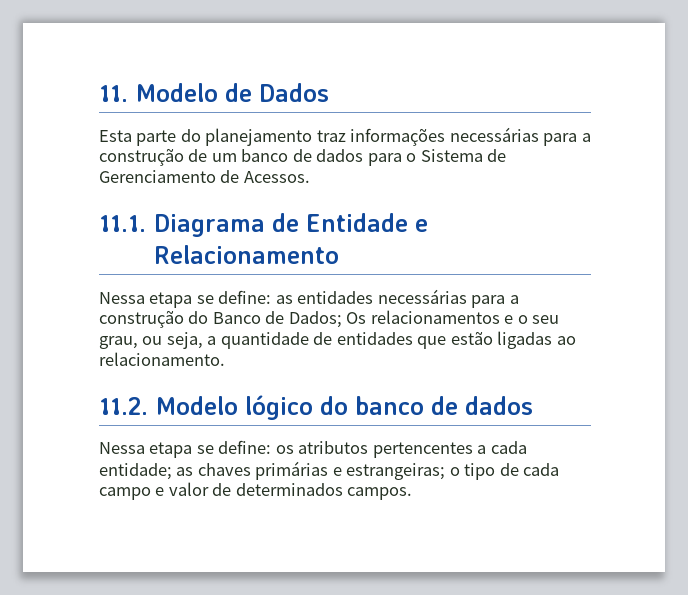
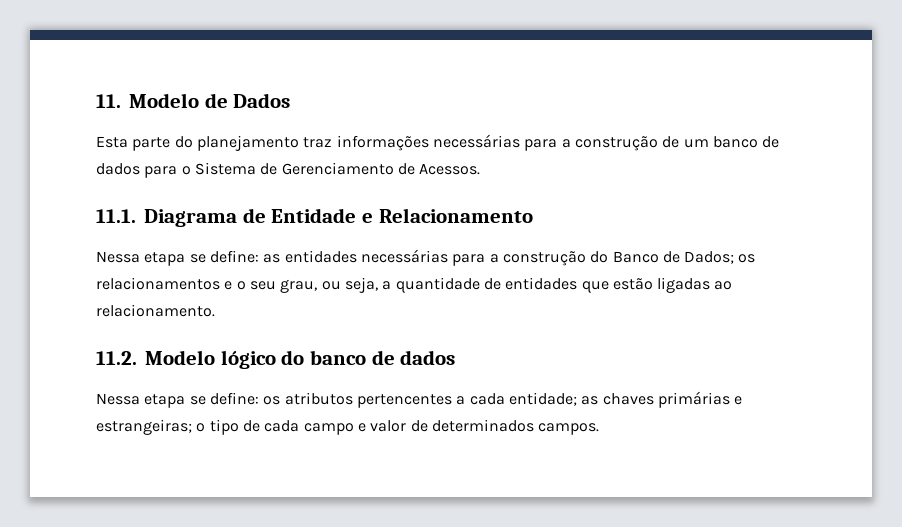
- Nessa etapa se define: as entidades necessárias para a construção do Banco de Dados; Os relacionamentos e o seu grau, ou seja, a quantidade de entidades que estão ligadas ao relacionamento.
+ Nessa etapa se define: as entidades necessárias para a construção do Banco de Dados; os relacionamentos e o seu grau, ou seja, a quantidade de entidades que estão ligadas ao relacionamento.

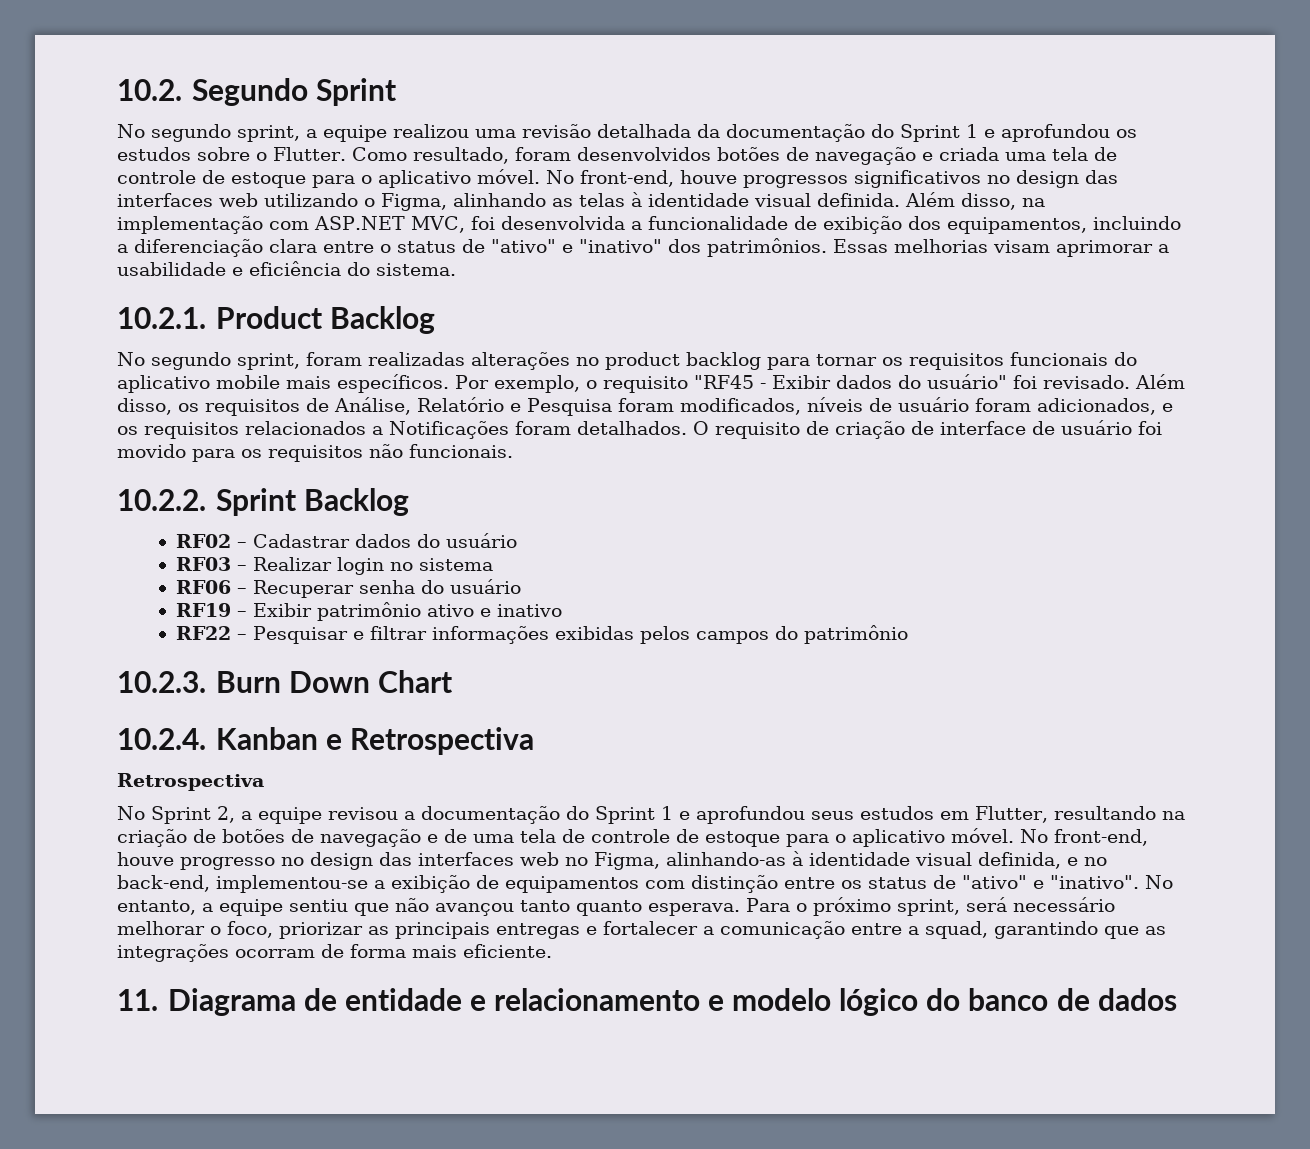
- 11. Modelo de Dados
- Esta parte do planejamento traz informações necessárias para a construção de um banco de dados para o Sistema de Gerenciamento de Acessos.
- 11.1. Diagrama de Entidade e Relacionamento
- Nessa etapa se define: as entidades necessárias para a construção do Banco de Dados; os relacionamentos e o seu grau, ou seja, a quantidade de entidades que estão ligadas ao relacionamento.
- 11.2. Modelo lógico do banco de dados
+ 10.2. Segundo Sprint
+ No segundo sprint, a equipe realizou uma revisão detalhada da documentação do Sprint 1 e aprofundou os estudos sobre o Flutter. Como resultado, foram desenvolvidos botões de navegação e criada uma tela de controle de estoque para o aplicativo móvel. No front-end, houve progressos significativos no design das interfaces web utilizando o Figma, alinhando as telas à identidade visual definida. Além disso, na implementação com ASP.NET MVC, foi desenvolvida a funcionalidade de exibição dos equipamentos, incluindo a diferenciação clara entre o status de "ativo" e "inativo" dos patrimônios. Essas melhorias visam aprimorar a usabilidade e eficiência do sistema.
+ 10.2.1. Product Backlog
+ No segundo sprint, foram realizadas alterações no product backlog para tornar os requisitos funcionais do aplicativo mobile mais específicos. Por exemplo, o requisito "RF45 - Exibir dados do usuário" foi revisado. Além disso, os requisitos de Análise, Relatório e Pesquisa foram modificados, níveis de usuário foram adicionados, e os requisitos relacionados a Notificações foram detalhados. O requisito de criação de interface de usuário foi movido para os requisitos não funcionais.
+ 10.2.2. Sprint Backlog
+ RF02 – Cadastrar dados do usuário
+ RF03 – Realizar login no sistema
+ RF06 – Recuperar senha do usuário
+ RF19 – Exibir patrimônio ativo e inativo
+ RF22 – Pesquisar e filtrar informações exibidas pelos campos do patrimônio
+ 10.2.3. Burn Down Chart
+ 10.2.4. Kanban e Retrospectiva
+ Retrospectiva
+ No Sprint 2, a equipe revisou a documentação do Sprint 1 e aprofundou seus estudos em Flutter, resultando na criação de botões de navegação e de uma tela de controle de estoque para o aplicativo móvel. No front-end, houve progresso no design das interfaces web no Figma, alinhando-as à identidade visual definida, e no back-end, implementou-se a exibição de equipamentos com distinção entre os status de "ativo" e "inativo". No entanto, a equipe sentiu que não avançou tanto quanto esperava. Para o próximo sprint, será necessário melhorar o foco, priorizar as principais entregas e fortalecer a comunicação entre a squad, garantindo que as integrações ocorram de forma mais eficiente.
+ 11. Diagrama de entidade e relacionamento e modelo lógico do banco de dados
- Nessa etapa se define: os atributos pertencentes a cada entidade; as chaves primárias e estrangeiras; o tipo de cada campo e valor de determinados campos.

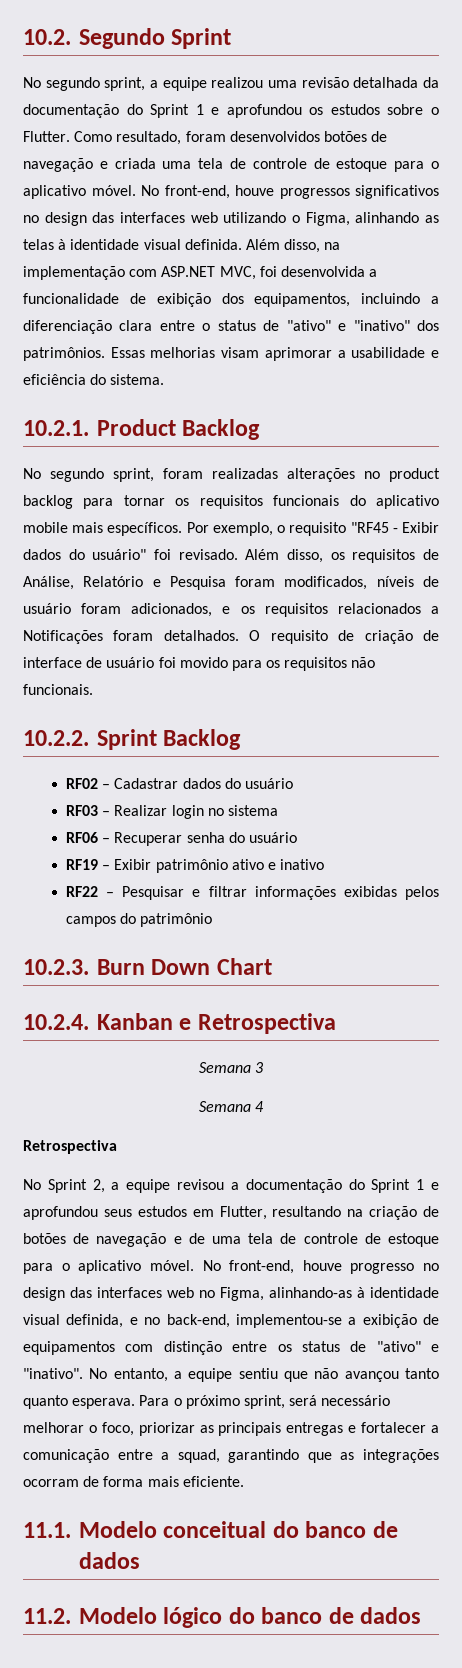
+ Semana 3
+ Semana 4
- 11. Diagrama de entidade e relacionamento e modelo lógico do banco de dados
+ 11.1. Modelo conceitual do banco de dados
+ 11.2. Modelo lógico do banco de dados

